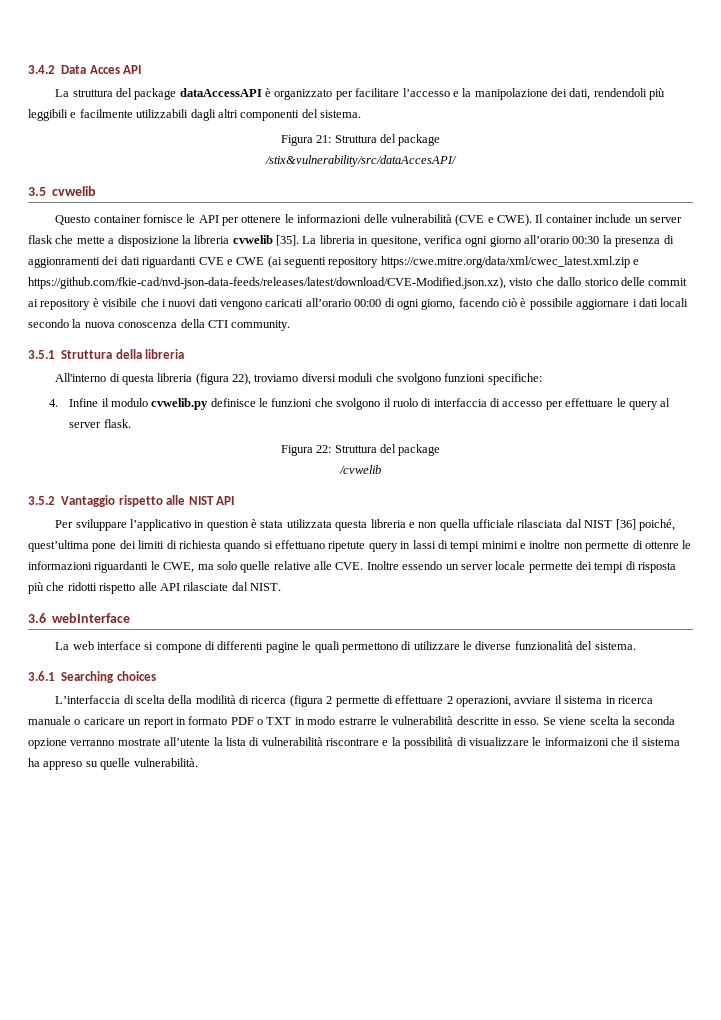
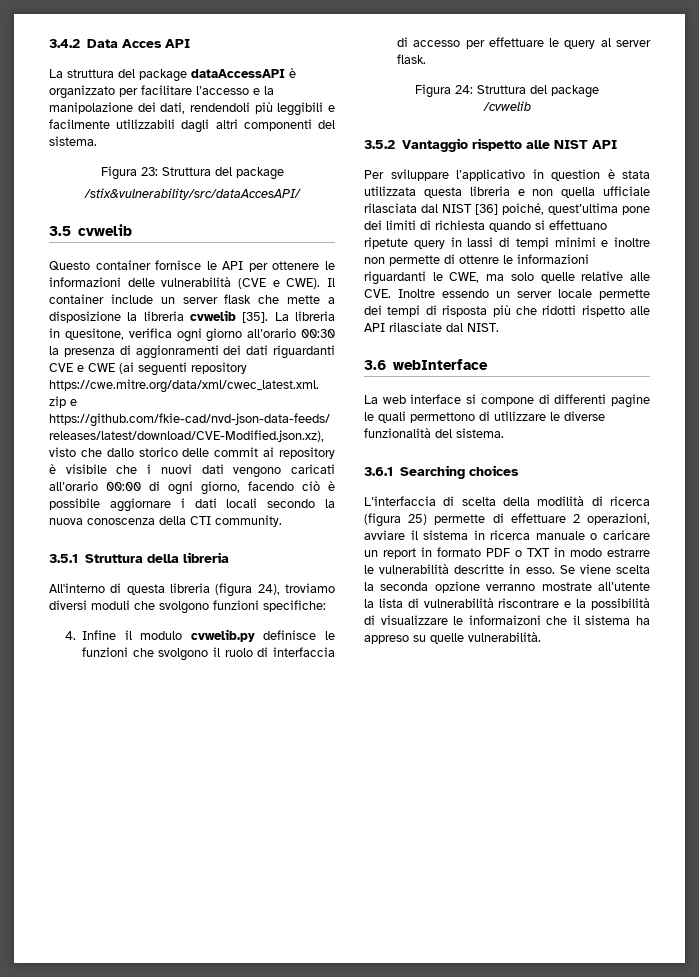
- Figura 21: Struttura del package
+ Figura 23: Struttura del package
- All'interno di questa libreria (figura 22), troviamo diversi moduli che svolgono funzioni specifiche:
+ All'interno di questa libreria (figura 24), troviamo diversi moduli che svolgono funzioni specifiche:
- Figura 22: Struttura del package
+ Figura 24: Struttura del package
- L’interfaccia di scelta della modilità di ricerca (figura 2 permette di effettuare 2 operazioni, avviare il sistema in ricerca manuale o caricare un report in formato PDF o TXT in modo estrarre le vulnerabilità descritte in esso.
+ L’interfaccia di scelta della modilità di ricerca (figura 25) permette di effettuare 2 operazioni, avviare il sistema in ricerca manuale o caricare un report in formato PDF o TXT in modo estrarre le vulnerabilità descritte in esso.

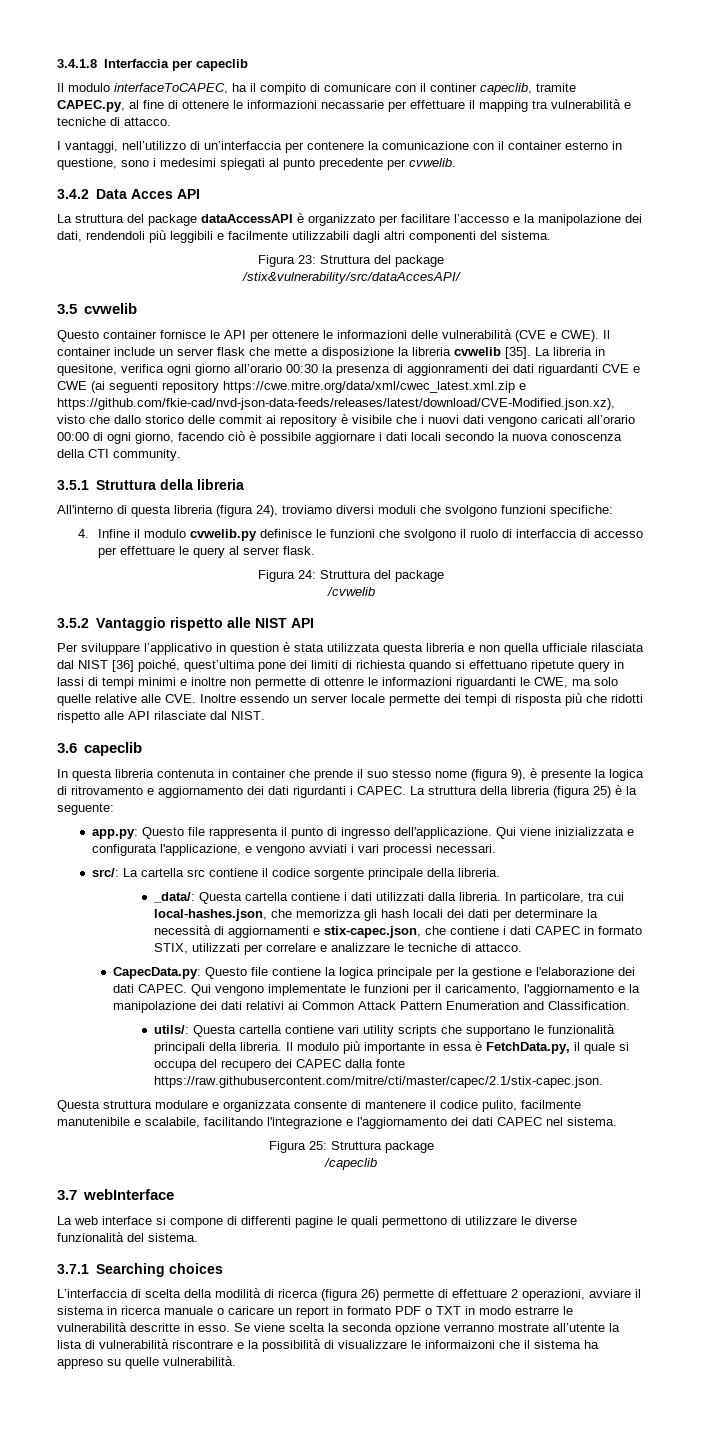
+ 3.4.1.8 Interfaccia per capeclib
+ Il modulo interfaceToCAPEC, ha il compito di comunicare con il continer capeclib, tramite CAPEC.py, al fine di ottenere le informazioni necassarie per effettuare il mapping tra vulnerabilità e tecniche di attacco.
+ I vantaggi, nell’utilizzo di un’interfaccia per contenere la comunicazione con il container esterno in questione, sono i medesimi spiegati al punto precedente per cvwelib.
- 3.6 webInterface
+ 3.6 capeclib
+ In questa libreria contenuta in container che prende il suo stesso nome (figura 9), è presente la logica di ritrovamento e aggiornamento dei dati rigurdanti i CAPEC. La struttura della libreria (figura 25) è la seguente:
+ app.py: Questo file rappresenta il punto di ingresso dell'applicazione. Qui viene inizializzata e configurata l'applicazione, e vengono avviati i vari processi necessari.
+ src/: La cartella src contiene il codice sorgente principale della libreria.
+ _data/: Questa cartella contiene i dati utilizzati dalla libreria. In particolare, tra cui local-hashes.json, che memorizza gli hash locali dei dati per determinare la necessità di aggiornamenti e stix-capec.json, che contiene i dati CAPEC in formato STIX, utilizzati per correlare e analizzare le tecniche di attacco.
+ CapecData.py: Questo file contiene la logica principale per la gestione e l'elaborazione dei dati CAPEC. Qui vengono implementate le funzioni per il caricamento, l'aggiornamento e la manipolazione dei dati relativi ai Common Attack Pattern Enumeration and Classification.
+ utils/: Questa cartella contiene vari utility scripts che supportano le funzionalità principali della libreria. Il modulo più importante in essa è FetchData.py, il quale si occupa del recupero dei CAPEC dalla fonte https://raw.githubusercontent.com/mitre/cti/master/capec/2.1/stix-capec.json.
+ Questa struttura modulare e organizzata consente di mantenere il codice pulito, facilmente manutenibile e scalabile, facilitando l'integrazione e l'aggiornamento dei dati CAPEC nel sistema.
+ Figura 25: Struttura package
+ /capeclib
+ 3.7 webInterface
- 3.6.1 Searching choices
+ 3.7.1 Searching choices
- L’interfaccia di scelta della modilità di ricerca (figura 25) permette di effettuare 2 operazioni, avviare il sistema in ricerca manuale o caricare un report in formato PDF o TXT in modo estrarre le vulnerabilità descritte in esso.
+ L’interfaccia di scelta della modilità di ricerca (figura 26) permette di effettuare 2 operazioni, avviare il sistema in ricerca manuale o caricare un report in formato PDF o TXT in modo estrarre le vulnerabilità descritte in esso.

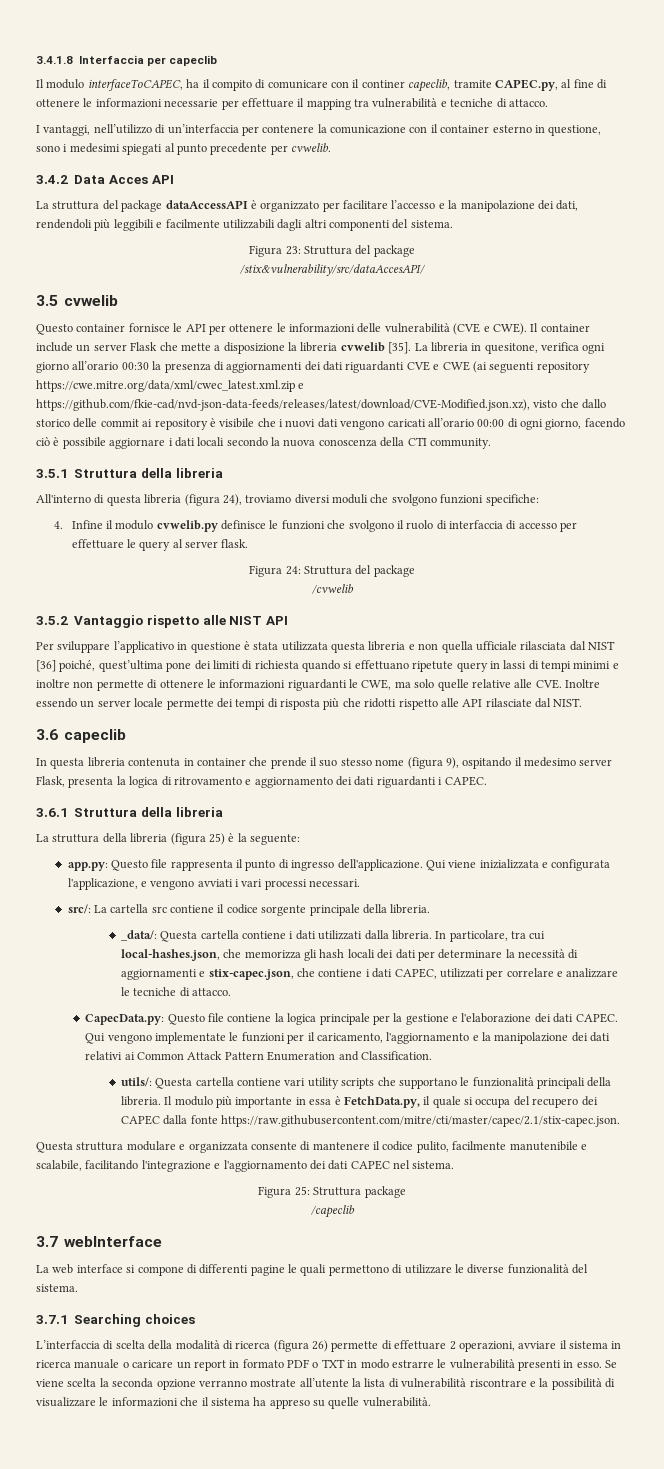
- Il modulo interfaceToCAPEC, ha il compito di comunicare con il continer capeclib, tramite CAPEC.py, al fine di ottenere le informazioni necassarie per effettuare il mapping tra vulnerabilità e tecniche di attacco.
+ Il modulo interfaceToCAPEC, ha il compito di comunicare con il continer capeclib, tramite CAPEC.py, al fine di ottenere le informazioni necessarie per effettuare il mapping tra vulnerabilità e tecniche di attacco.
- Il container include un server flask che mette a disposizione la libreria cvwelib [35].
+ Il container include un server Flask che mette a disposizione la libreria cvwelib [35].
- La libreria in quesitone, verifica ogni giorno all’orario 00:30 la presenza di aggionramenti dei dati riguardanti CVE e CWE (ai seguenti repository https://cwe.mitre.org/data/xml/cwec_latest.xml.zip e https://github.com/fkie-cad/nvd-json-data-feeds/releases/latest/download/CVE-Modified.json.xz), visto che dallo storico delle commit ai repository è visibile che i nuovi dati vengono caricati all’orario 00:00 di ogni giorno, facendo ciò è possibile aggiornare i dati locali secondo la nuova conoscenza della CTI community.
+ La libreria in quesitone, verifica ogni giorno all’orario 00:30 la presenza di aggiornamenti dei dati riguardanti CVE e CWE (ai seguenti repository https://cwe.mitre.org/data/xml/cwec_latest.xml.zip e https://github.com/fkie-cad/nvd-json-data-feeds/releases/latest/download/CVE-Modified.json.xz), visto che dallo storico delle commit ai repository è visibile che i nuovi dati vengono caricati all’orario 00:00 di ogni giorno, facendo ciò è possibile aggiornare i dati locali secondo la nuova conoscenza della CTI community.
- Per sviluppare l’applicativo in question è stata utilizzata questa libreria e non quella ufficiale rilasciata dal NIST [36] poiché, quest’ultima pone dei limiti di richiesta quando si effettuano ripetute query in lassi di tempi minimi e inoltre non permette di ottenre le informazioni riguardanti le CWE, ma solo quelle relative alle CVE. Inoltre essendo un server locale permette dei tempi di risposta più che ridotti rispetto alle API rilasciate dal NIST.
+ Per sviluppare l’applicativo in questione è stata utilizzata questa libreria e non quella ufficiale rilasciata dal NIST [36] poiché, quest’ultima pone dei limiti di richiesta quando si effettuano ripetute query in lassi di tempi minimi e inoltre non permette di ottenere le informazioni riguardanti le CWE, ma solo quelle relative alle CVE. Inoltre essendo un server locale permette dei tempi di risposta più che ridotti rispetto alle API rilasciate dal NIST.
- In questa libreria contenuta in container che prende il suo stesso nome (figura 9), è presente la logica di ritrovamento e aggiornamento dei dati rigurdanti i CAPEC. La struttura della libreria (figura 25) è la seguente:
+ In questa libreria contenuta in container che prende il suo stesso nome (figura 9), ospitando il medesimo server Flask, presenta la logica di ritrovamento e aggiornamento dei dati riguardanti i CAPEC.
+ 3.6.1 Struttura della libreria
+ La struttura della libreria (figura 25) è la seguente:
- In particolare, tra cui local-hashes.json, che memorizza gli hash locali dei dati per determinare la necessità di aggiornamenti e stix-capec.json, che contiene i dati CAPEC in formato STIX, utilizzati per correlare e analizzare le tecniche di attacco.
+ In particolare, tra cui local-hashes.json, che memorizza gli hash locali dei dati per determinare la necessità di aggiornamenti e stix-capec.json, che contiene i dati CAPEC, utilizzati per correlare e analizzare le tecniche di attacco.
- L’interfaccia di scelta della modilità di ricerca (figura 26) permette di effettuare 2 operazioni, avviare il sistema in ricerca manuale o caricare un report in formato PDF o TXT in modo estrarre le vulnerabilità descritte in esso.
+ L’interfaccia di scelta della modalità di ricerca (figura 26) permette di effettuare 2 operazioni, avviare il sistema in ricerca manuale o caricare un report in formato PDF o TXT in modo estrarre le vulnerabilità presenti in esso.
- Se viene scelta la seconda opzione verranno mostrate all’utente la lista di vulnerabilità riscontrare e la possibilità di visualizzare le informaizoni che il sistema ha appreso su quelle vulnerabilità.
+ Se viene scelta la seconda opzione verranno mostrate all’utente la lista di vulnerabilità riscontrare e la possibilità di visualizzare le informazioni che il sistema ha appreso su quelle vulnerabilità.

